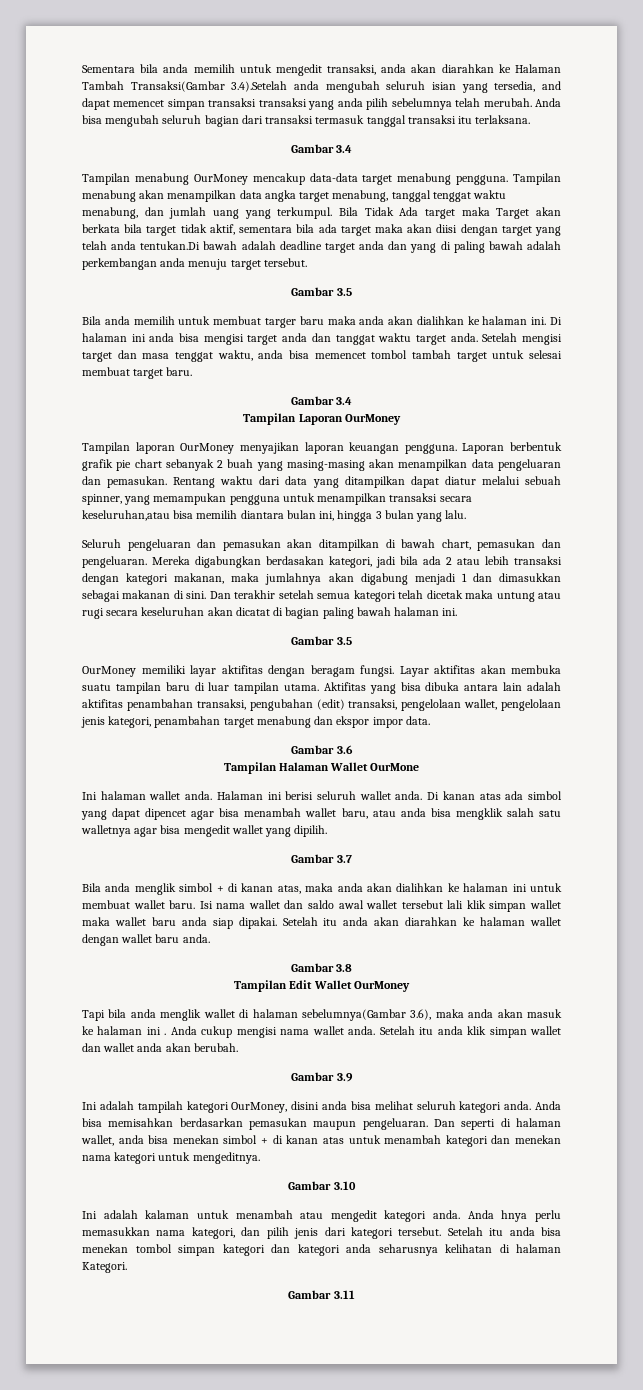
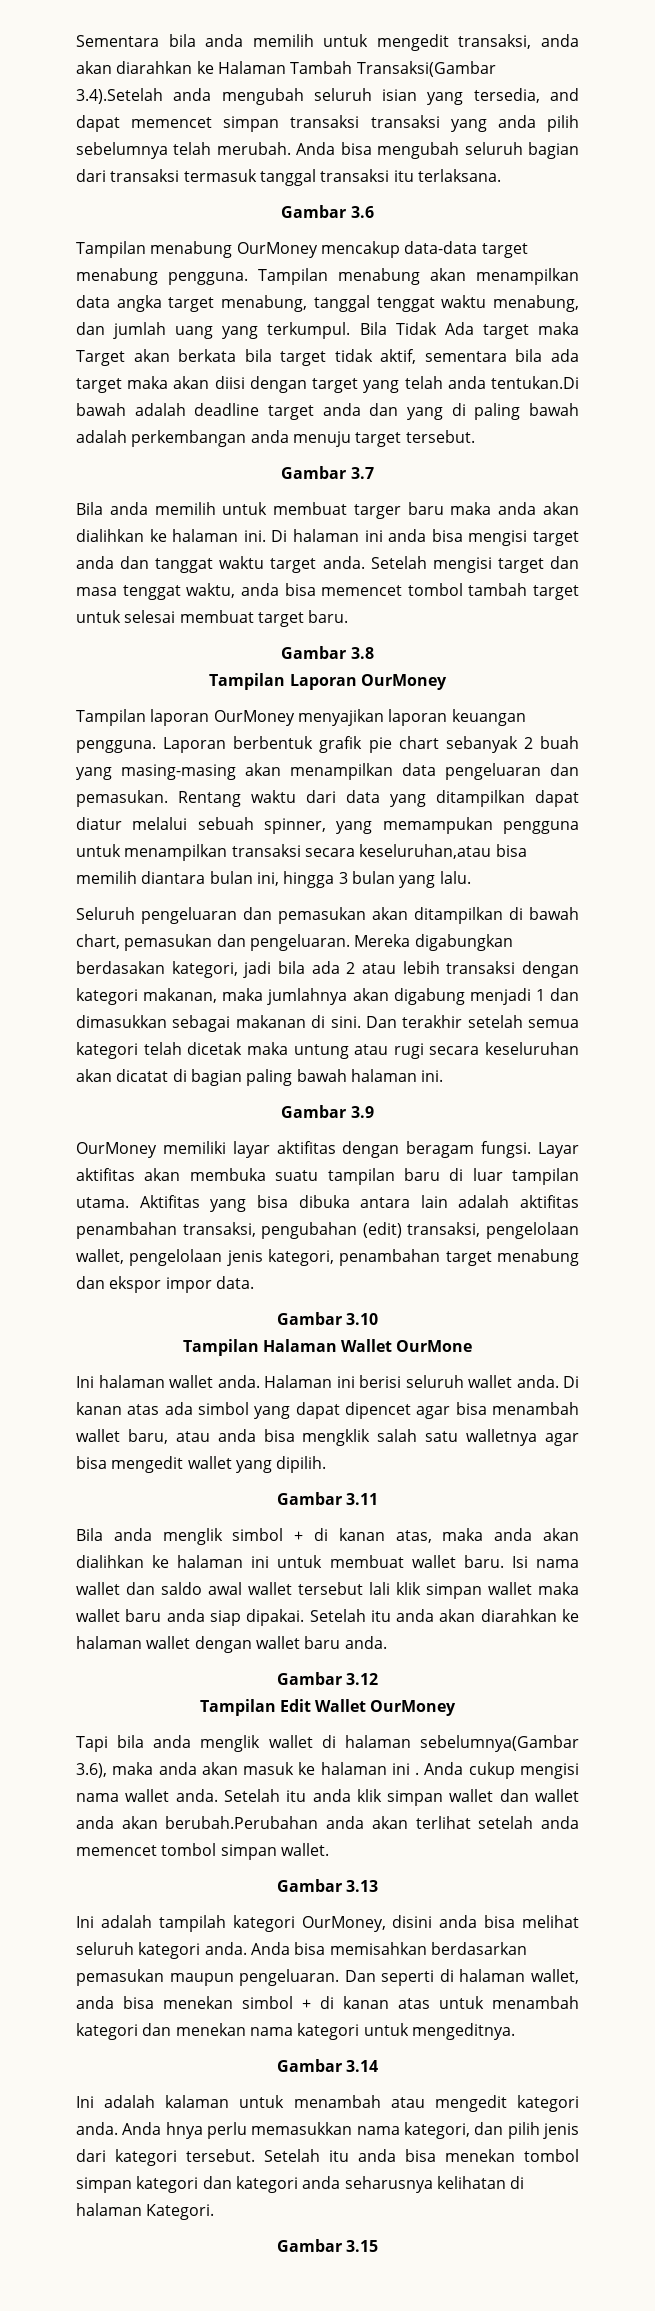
  Anda bisa mengubah seluruh bagian dari transaksi termasuk tanggal transaksi itu terlaksana.
- Gambar 3.4
+ Gambar 3.6
  Bila Tidak Ada target maka Target akan berkata bila target tidak aktif, sementara bila ada target maka akan diisi dengan target yang telah anda tentukan.Di bawah adalah deadline target anda dan yang di paling bawah adalah perkembangan anda menuju target tersebut.
- Gambar 3.5
+ Gambar 3.7
  Setelah mengisi target dan masa tenggat waktu, anda bisa memencet tombol tambah target untuk selesai membuat target baru.
- Gambar 3.4
+ Gambar 3.8
  Dan terakhir setelah semua kategori telah dicetak maka untung atau rugi secara keseluruhan akan dicatat di bagian paling bawah halaman ini.
- Gambar 3.5
+ Gambar 3.9
- Gambar 3.6
+ Gambar 3.10
- Gambar 3.7
+ Gambar 3.11
- Gambar 3.8
+ Gambar 3.12
- Setelah itu anda klik simpan wallet dan wallet anda akan berubah.
- Gambar 3.9
+ Setelah itu anda klik simpan wallet dan wallet anda akan berubah.Perubahan anda akan terlihat setelah anda memencet tombol simpan wallet.
+ Gambar 3.13
- Gambar 3.10
+ Gambar 3.14
- Gambar 3.11
+ Gambar 3.15

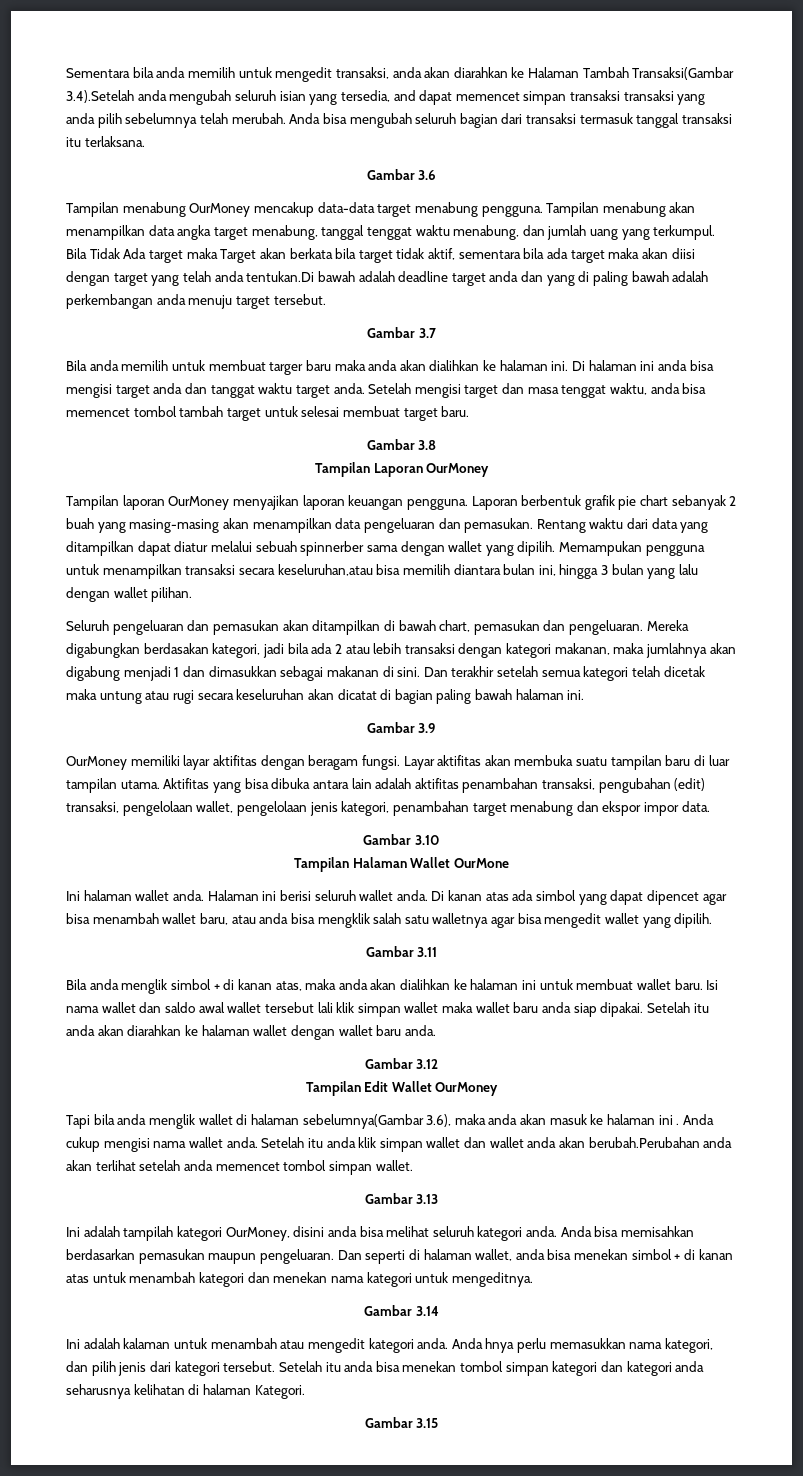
- Rentang waktu dari data yang ditampilkan dapat diatur melalui sebuah spinner, yang memampukan pengguna untuk menampilkan transaksi secara keseluruhan,atau bisa memilih diantara bulan ini, hingga 3 bulan yang lalu.
+ Rentang waktu dari data yang ditampilkan dapat diatur melalui sebuah spinnerber sama dengan wallet yang dipilih. Memampukan pengguna untuk menampilkan transaksi secara keseluruhan,atau bisa memilih diantara bulan ini, hingga 3 bulan yang lalu dengan wallet pilihan.

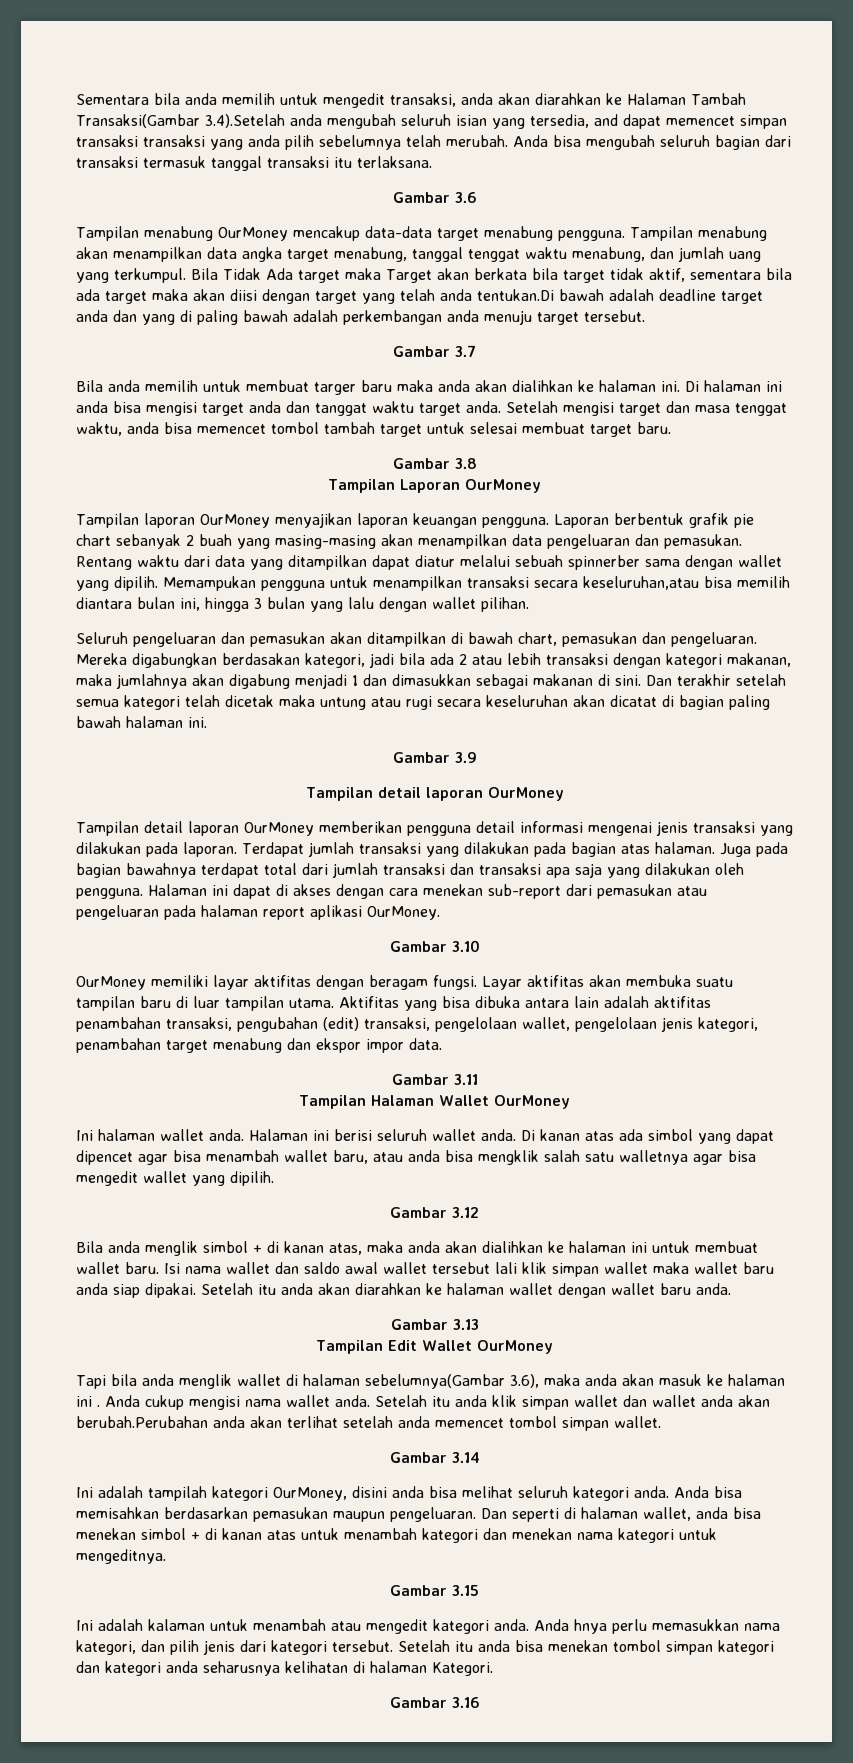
  Gambar 3.9
+ Tampilan detail laporan OurMoney
+ Tampilan detail laporan OurMoney memberikan pengguna detail informasi mengenai jenis transaksi yang dilakukan pada laporan. Terdapat jumlah transaksi yang dilakukan pada bagian atas halaman. Juga pada bagian bawahnya terdapat total dari jumlah transaksi dan transaksi apa saja yang dilakukan oleh pengguna. Halaman ini dapat di akses dengan cara menekan sub-report dari pemasukan atau pengeluaran pada halaman report aplikasi OurMoney.
+ Gambar 3.10
- Gambar 3.10
+ Gambar 3.11
- Tampilan Halaman Wallet OurMone
+ Tampilan Halaman Wallet OurMoney
- Gambar 3.11
+ Gambar 3.12
- Gambar 3.12
+ Gambar 3.13
- Gambar 3.13
+ Gambar 3.14
- Gambar 3.14
+ Gambar 3.15
- Gambar 3.15
+ Gambar 3.16

